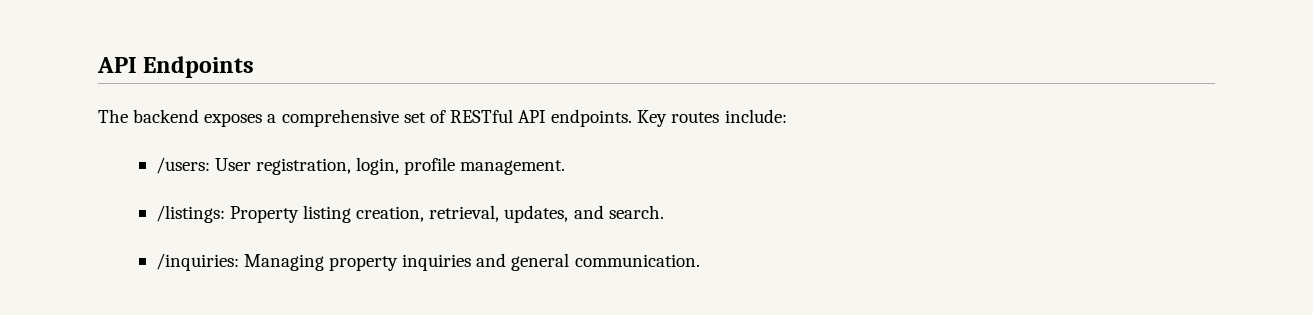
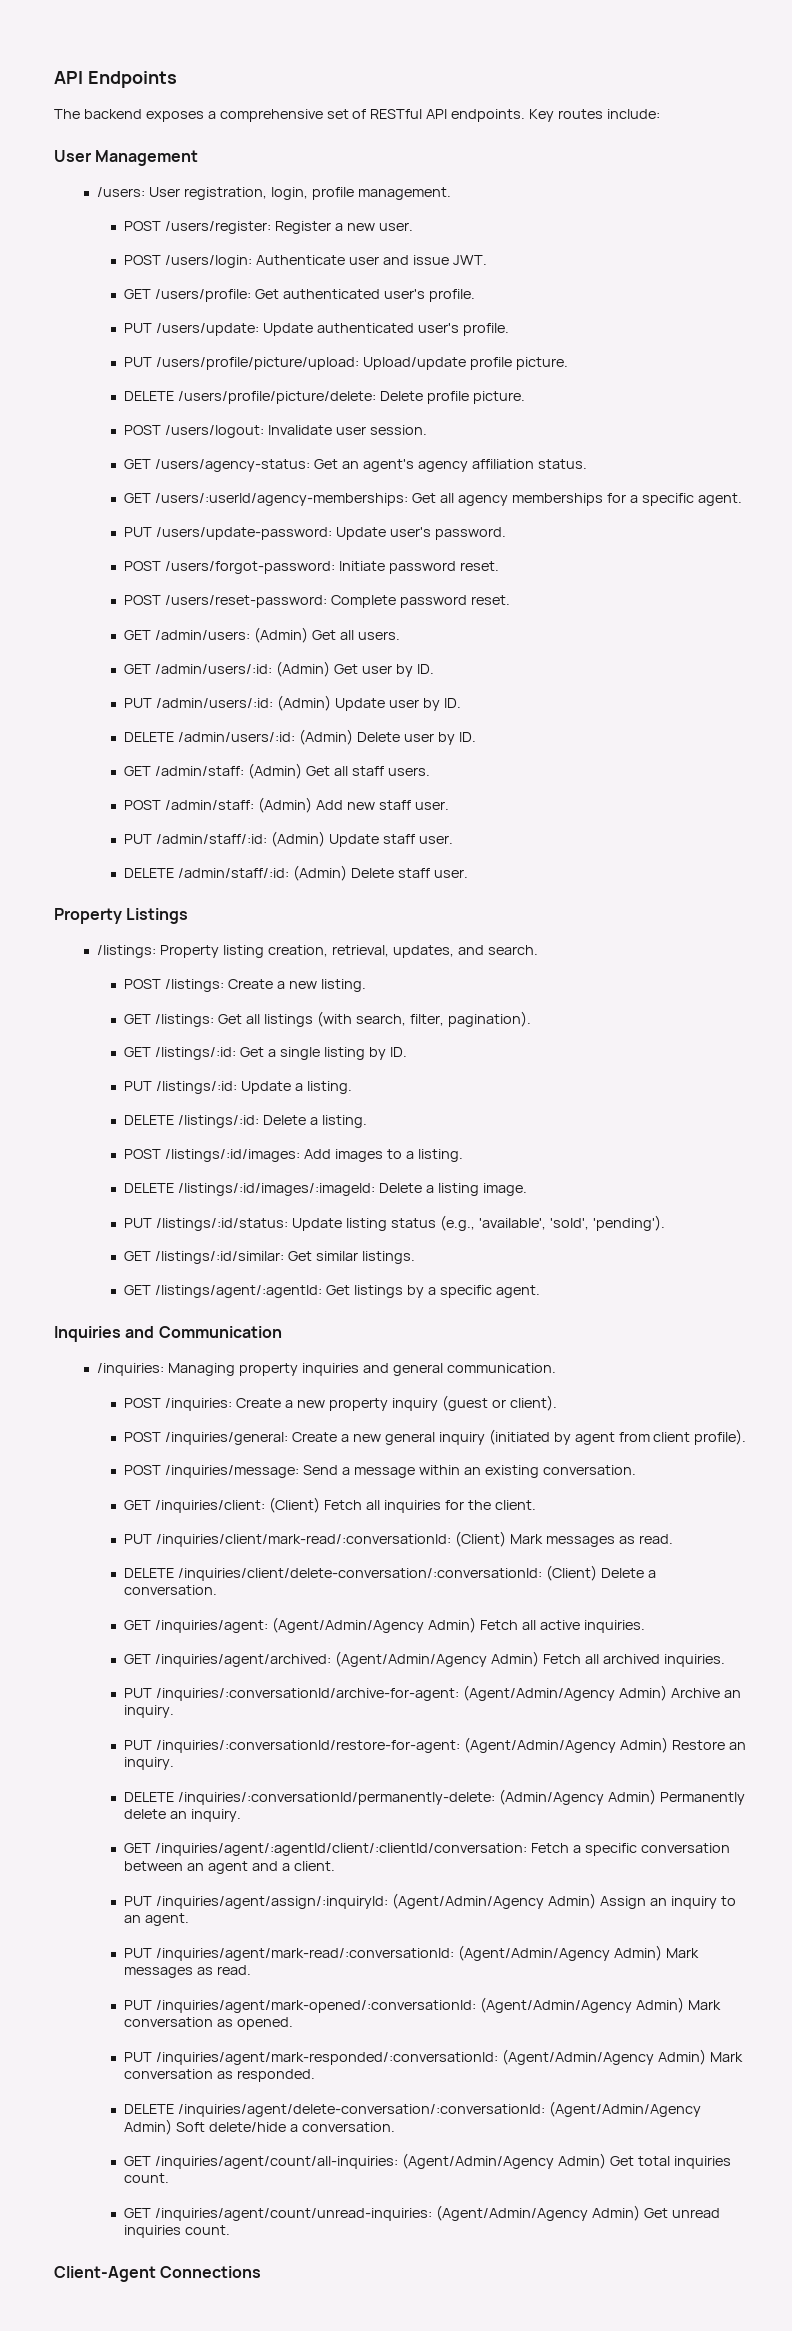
+ User Management
+ POST /users/register: Register a new user.
+ POST /users/login: Authenticate user and issue JWT.
+ GET /users/profile: Get authenticated user's profile.
+ PUT /users/update: Update authenticated user's profile.
+ PUT /users/profile/picture/upload: Upload/update profile picture.
+ DELETE /users/profile/picture/delete: Delete profile picture.
+ POST /users/logout: Invalidate user session.
+ GET /users/agency-status: Get an agent's agency affiliation status.
+ GET /users/:userId/agency-memberships: Get all agency memberships for a specific agent.
+ PUT /users/update-password: Update user's password.
+ POST /users/forgot-password: Initiate password reset.
+ POST /users/reset-password: Complete password reset.
+ GET /admin/users: (Admin) Get all users.
+ GET /admin/users/:id: (Admin) Get user by ID.
+ PUT /admin/users/:id: (Admin) Update user by ID.
+ DELETE /admin/users/:id: (Admin) Delete user by ID.
+ GET /admin/staff: (Admin) Get all staff users.
+ POST /admin/staff: (Admin) Add new staff user.
+ PUT /admin/staff/:id: (Admin) Update staff user.
+ DELETE /admin/staff/:id: (Admin) Delete staff user.
+ Property Listings
+ POST /listings: Create a new listing.
+ GET /listings: Get all listings (with search, filter, pagination).
+ GET /listings/:id: Get a single listing by ID.
+ PUT /listings/:id: Update a listing.
+ DELETE /listings/:id: Delete a listing.
+ POST /listings/:id/images: Add images to a listing.
+ DELETE /listings/:id/images/:imageId: Delete a listing image.
+ PUT /listings/:id/status: Update listing status (e.g., 'available', 'sold', 'pending').
+ GET /listings/:id/similar: Get similar listings.
+ GET /listings/agent/:agentId: Get listings by a specific agent.
+ Inquiries and Communication
+ POST /inquiries: Create a new property inquiry (guest or client).
+ POST /inquiries/general: Create a new general inquiry (initiated by agent from client profile).
+ POST /inquiries/message: Send a message within an existing conversation.
+ GET /inquiries/client: (Client) Fetch all inquiries for the client.
+ PUT /inquiries/client/mark-read/:conversationId: (Client) Mark messages as read.
+ DELETE /inquiries/client/delete-conversation/:conversationId: (Client) Delete a conversation.
+ GET /inquiries/agent: (Agent/Admin/Agency Admin) Fetch all active inquiries.
+ GET /inquiries/agent/archived: (Agent/Admin/Agency Admin) Fetch all archived inquiries.
+ PUT /inquiries/:conversationId/archive-for-agent: (Agent/Admin/Agency Admin) Archive an inquiry.
+ PUT /inquiries/:conversationId/restore-for-agent: (Agent/Admin/Agency Admin) Restore an inquiry.
+ DELETE /inquiries/:conversationId/permanently-delete: (Admin/Agency Admin) Permanently delete an inquiry.
+ GET /inquiries/agent/:agentId/client/:clientId/conversation: Fetch a specific conversation between an agent and a client.
+ PUT /inquiries/agent/assign/:inquiryId: (Agent/Admin/Agency Admin) Assign an inquiry to an agent.
+ PUT /inquiries/agent/mark-read/:conversationId: (Agent/Admin/Agency Admin) Mark messages as read.
+ PUT /inquiries/agent/mark-opened/:conversationId: (Agent/Admin/Agency Admin) Mark conversation as opened.
+ PUT /inquiries/agent/mark-responded/:conversationId: (Agent/Admin/Agency Admin) Mark conversation as responded.
+ DELETE /inquiries/agent/delete-conversation/:conversationId: (Agent/Admin/Agency Admin) Soft delete/hide a conversation.
+ GET /inquiries/agent/count/all-inquiries: (Agent/Admin/Agency Admin) Get total inquiries count.
+ GET /inquiries/agent/count/unread-inquiries: (Agent/Admin/Agency Admin) Get unread inquiries count.
+ Client-Agent Connections

